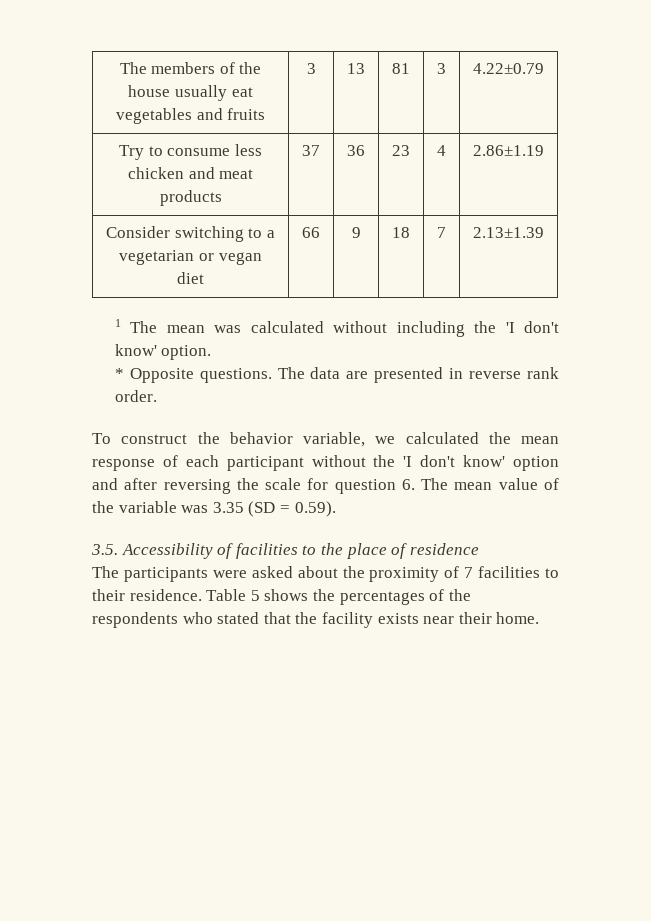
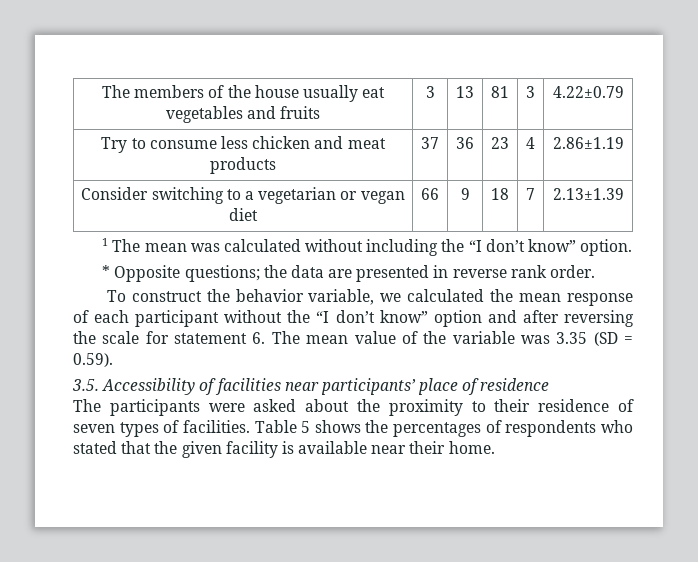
- 1 The mean was calculated without including the 'I don't know' option.
+ 1 The mean was calculated without including the “I don’t know” option.
- * Opposite questions. The data are presented in reverse rank order.
+ * Opposite questions; the data are presented in reverse rank order.
- To construct the behavior variable, we calculated the mean response of each participant without the 'I don't know' option and after reversing the scale for question 6. The mean value of the variable was 3.35 (SD = 0.59).
+ To construct the behavior variable, we calculated the mean response of each participant without the “I don’t know” option and after reversing the scale for statement 6. The mean value of the variable was 3.35 (SD = 0.59).
- 3.5. Accessibility of facilities to the place of residence
+ 3.5. Accessibility of facilities near participants’ place of residence
- The participants were asked about the proximity of 7 facilities to their residence.
+ The participants were asked about the proximity to their residence of seven types of facilities.
- Table 5 shows the percentages of the respondents who stated that the facility exists near their home.
+ Table 5 shows the percentages of respondents who stated that the given facility is available near their home.

